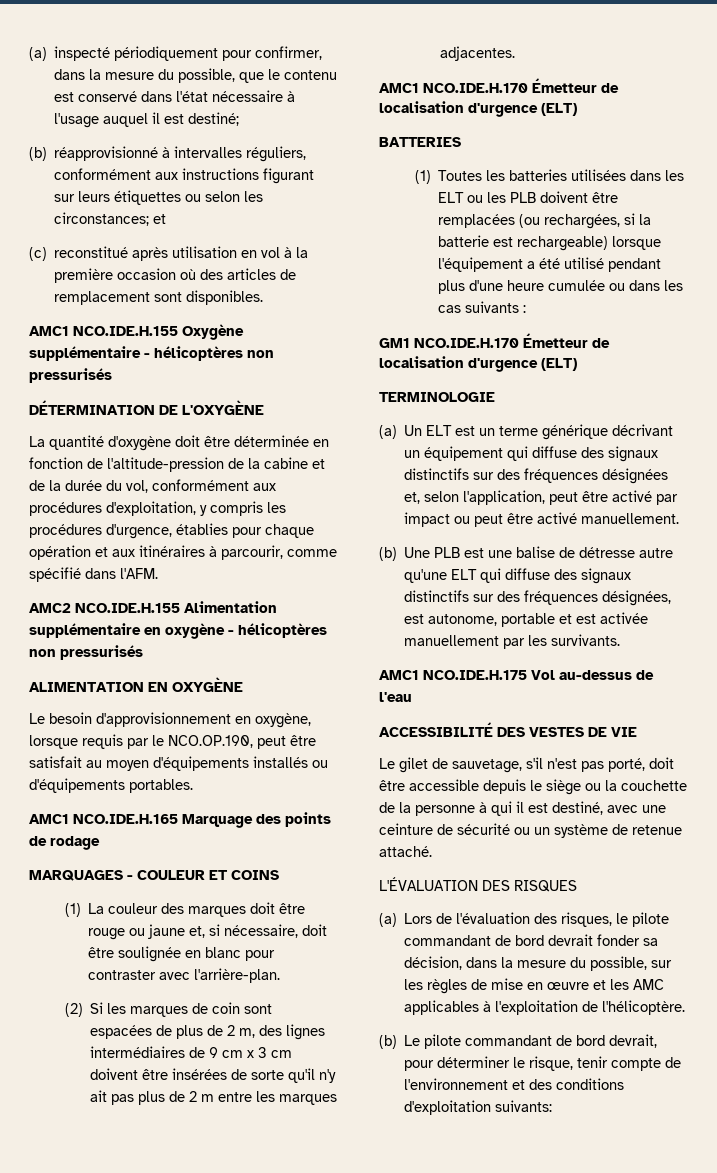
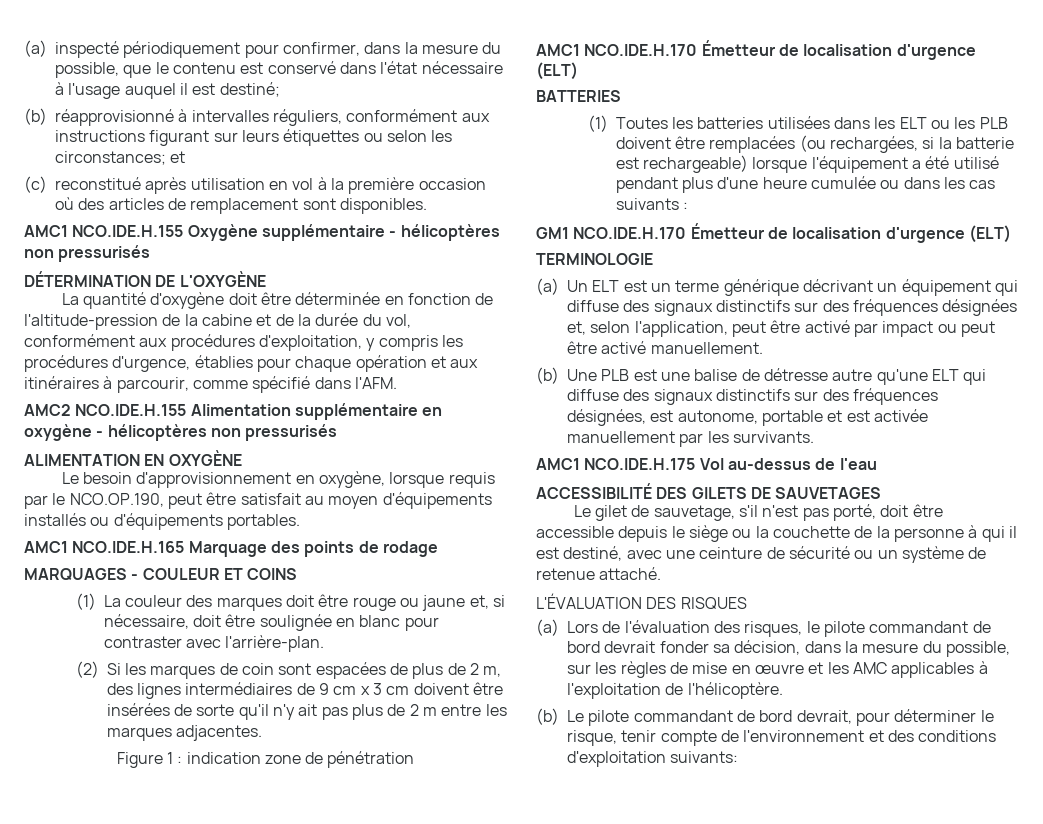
+ Figure 1 : indication zone de pénétration
- ACCESSIBILITÉ DES VESTES DE VIE
+ ACCESSIBILITÉ DES GILETS DE SAUVETAGES

